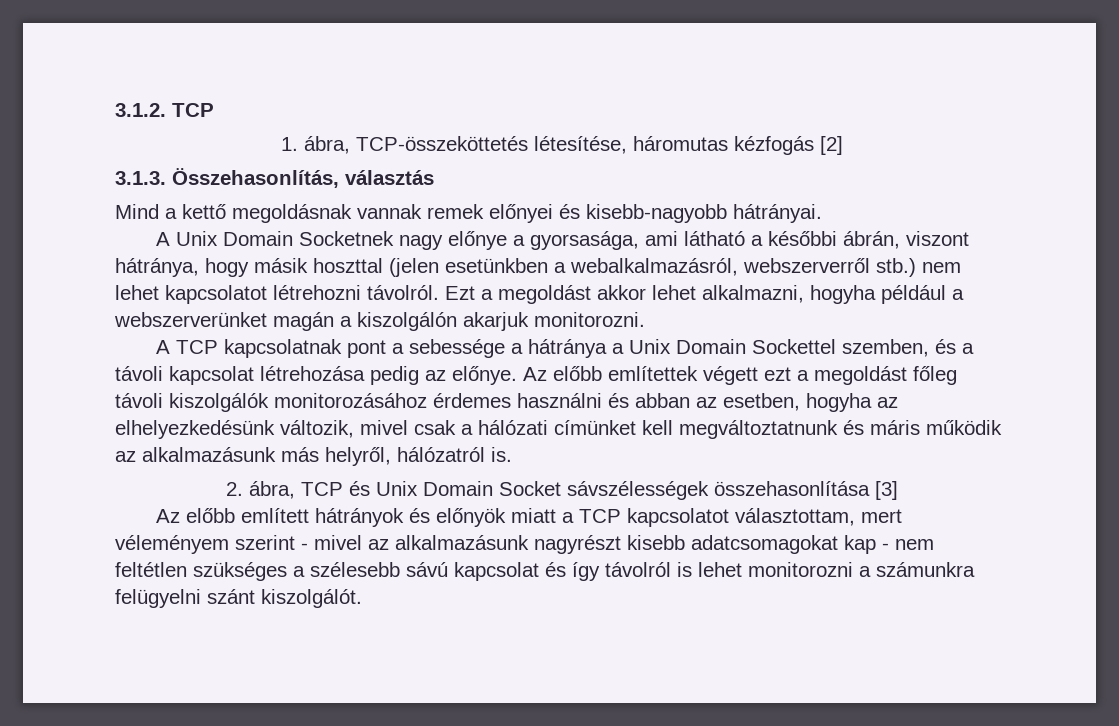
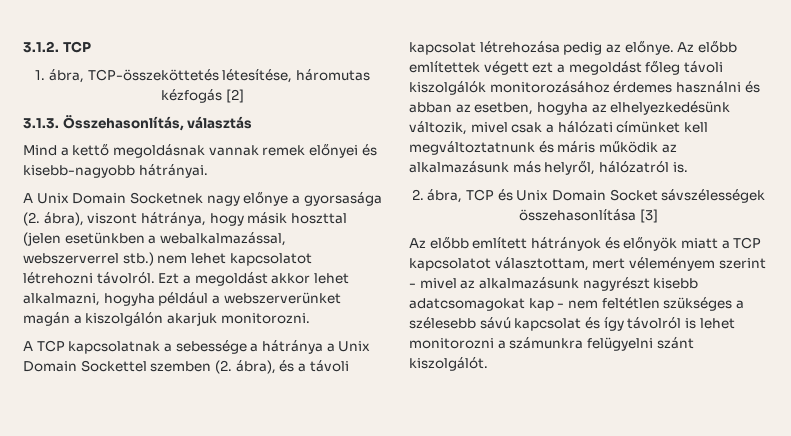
- A Unix Domain Socketnek nagy előnye a gyorsasága, ami látható a későbbi ábrán, viszont hátránya, hogy másik hoszttal (jelen esetünkben a webalkalmazásról, webszerverről stb.) nem lehet kapcsolatot létrehozni távolról.
+ A Unix Domain Socketnek nagy előnye a gyorsasága (2. ábra), viszont hátránya, hogy másik hoszttal (jelen esetünkben a webalkalmazással, webszerverrel stb.) nem lehet kapcsolatot létrehozni távolról.
- A TCP kapcsolatnak pont a sebessége a hátránya a Unix Domain Sockettel szemben, és a távoli kapcsolat létrehozása pedig az előnye.
+ A TCP kapcsolatnak a sebessége a hátránya a Unix Domain Sockettel szemben (2. ábra), és a távoli kapcsolat létrehozása pedig az előnye.

